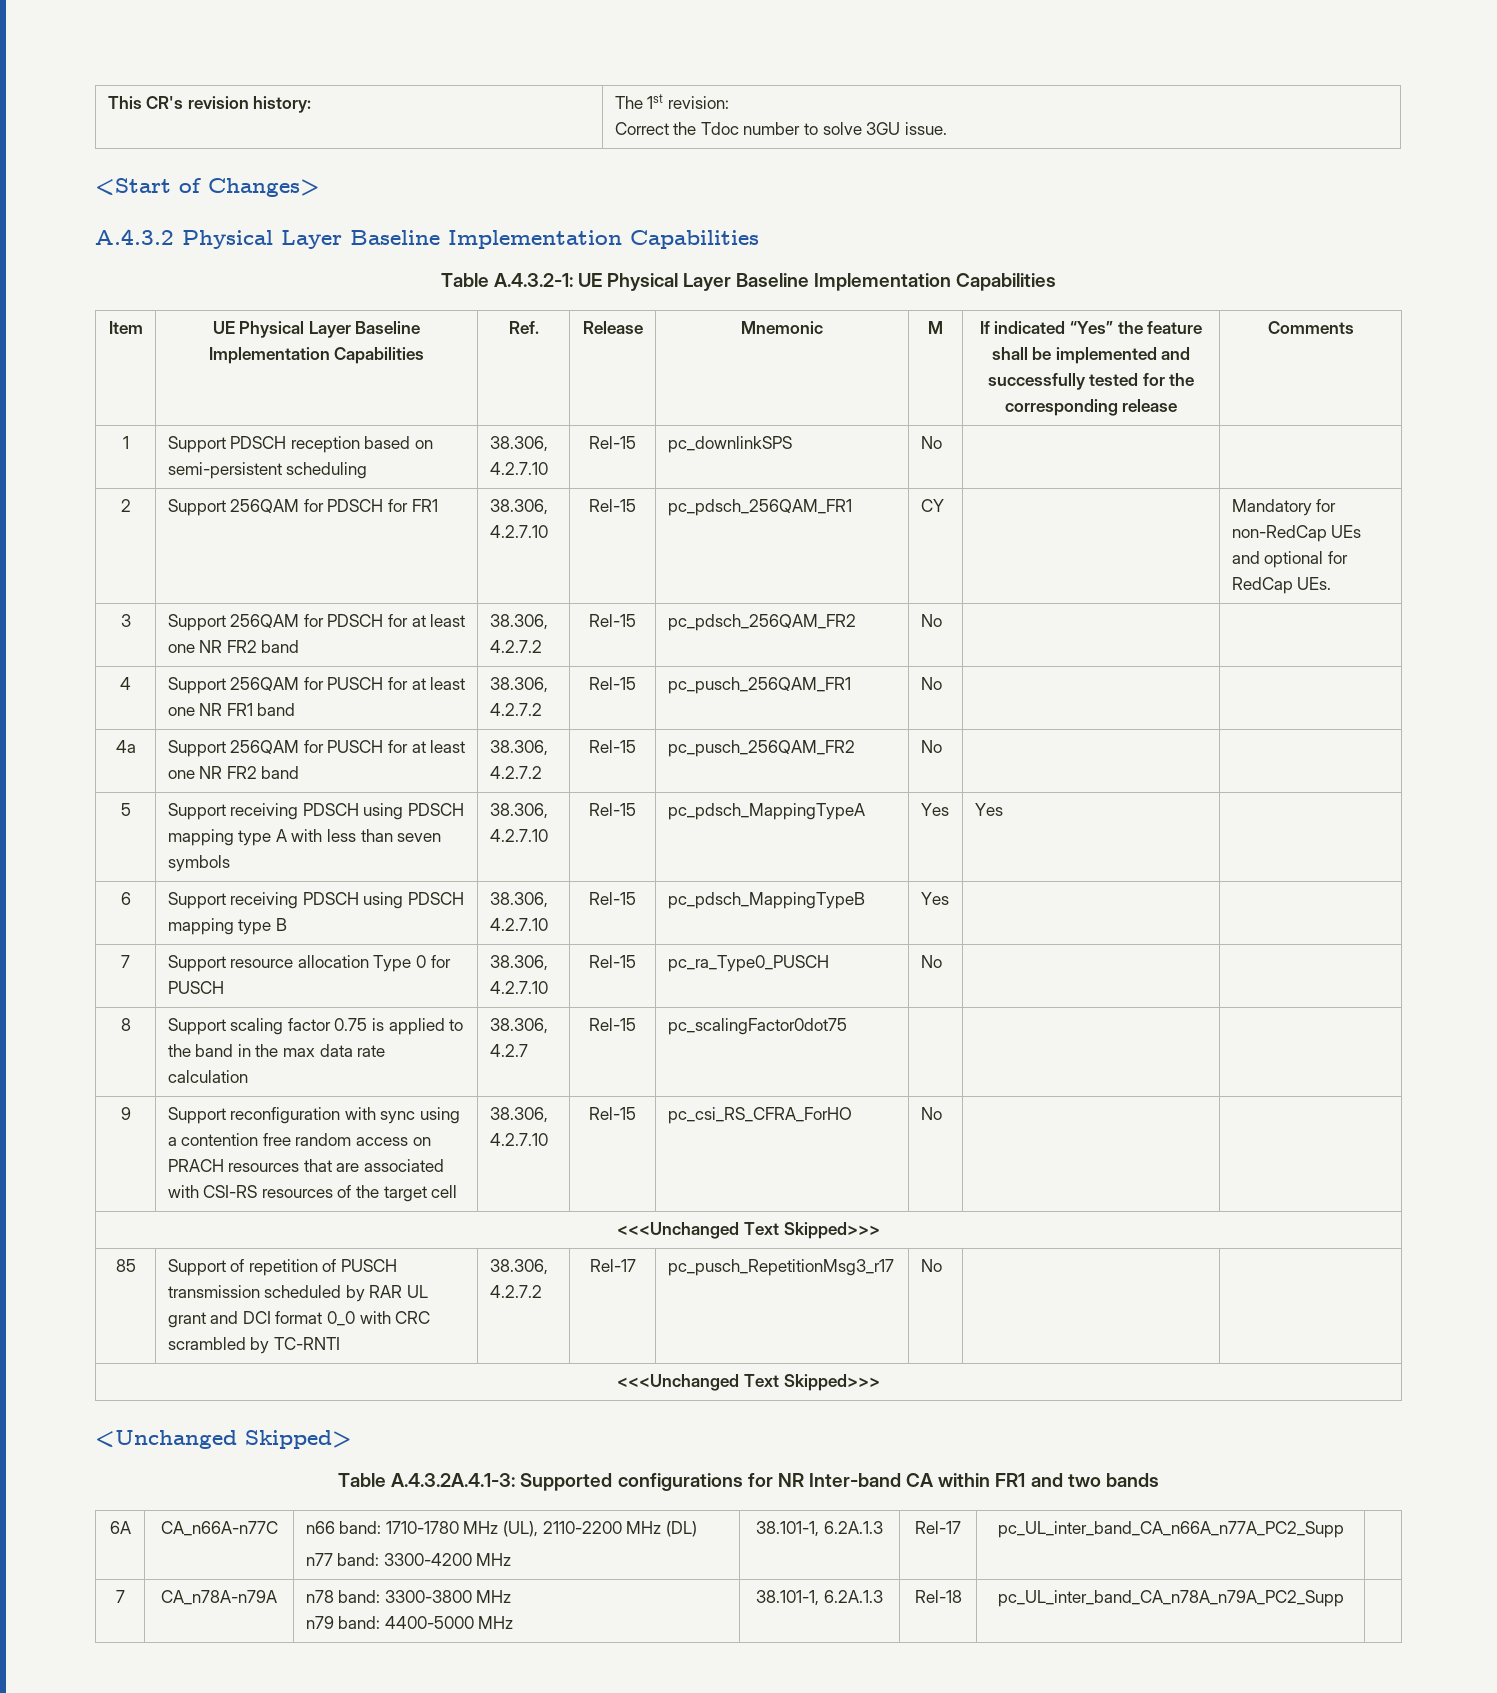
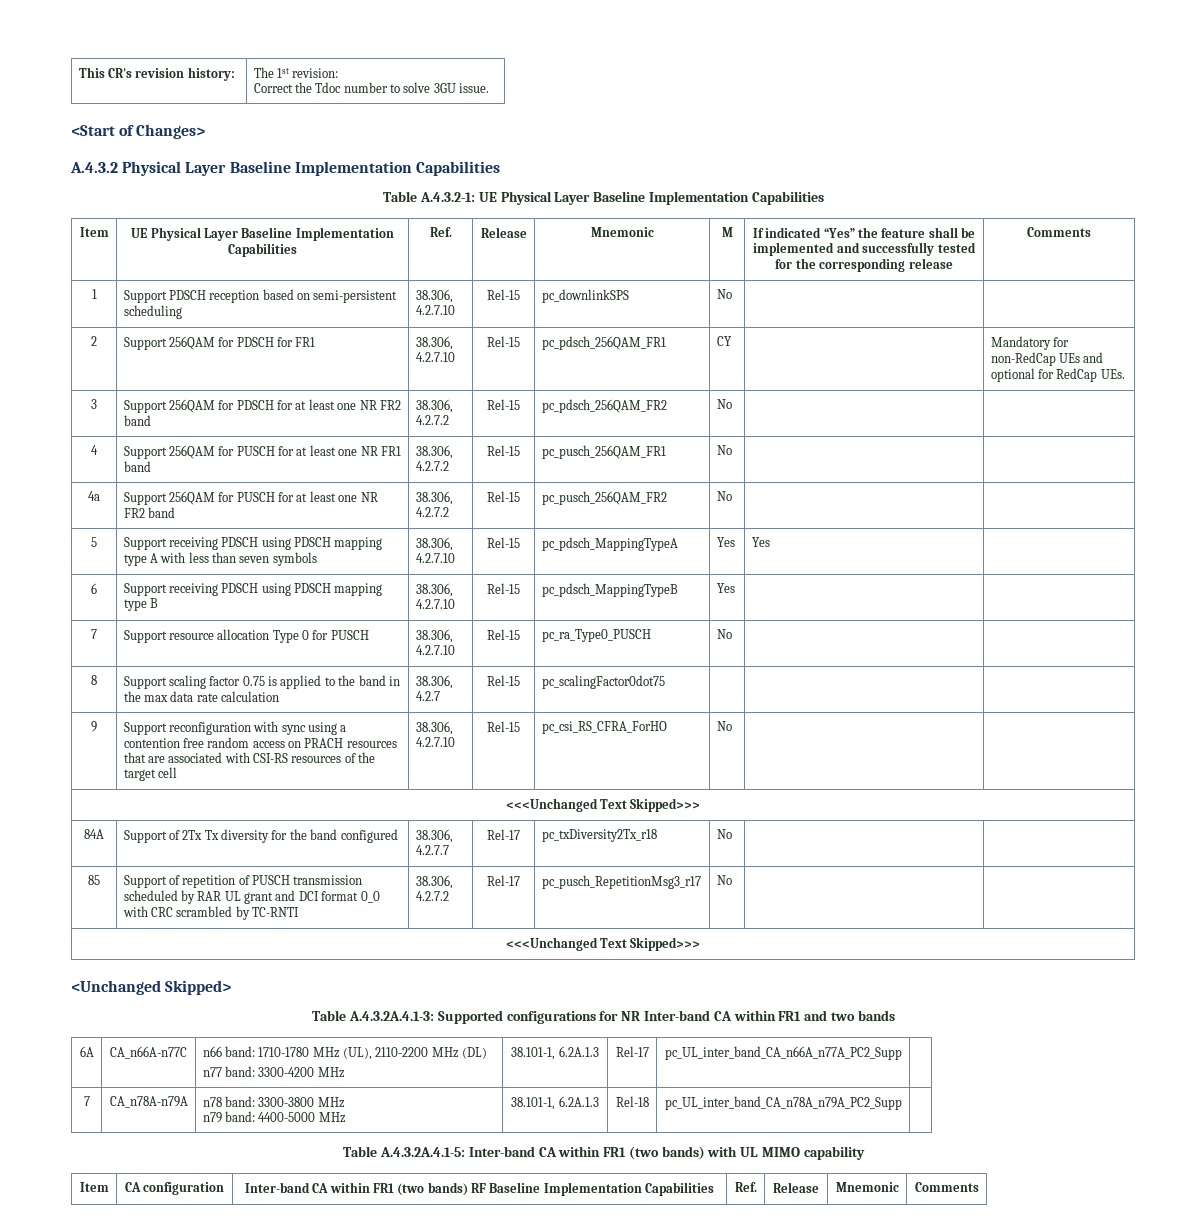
+ 84A | Support of 2Tx Tx diversity for the band configured | 38.306, 4.2.7.7 | Rel-17 | pc_txDiversity2Tx_r18 | No | |
+ Table A.4.3.2A.4.1-5: Inter-band CA within FR1 (two bands) with UL MIMO capability
+ Item | CA configuration | Inter-band CA within FR1 (two bands) RF Baseline Implementation Capabilities | Ref. | Release | Mnemonic | Comments

